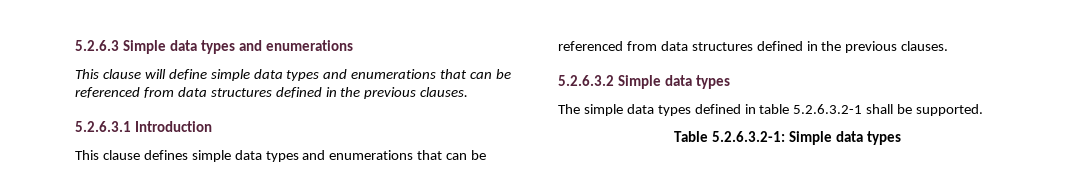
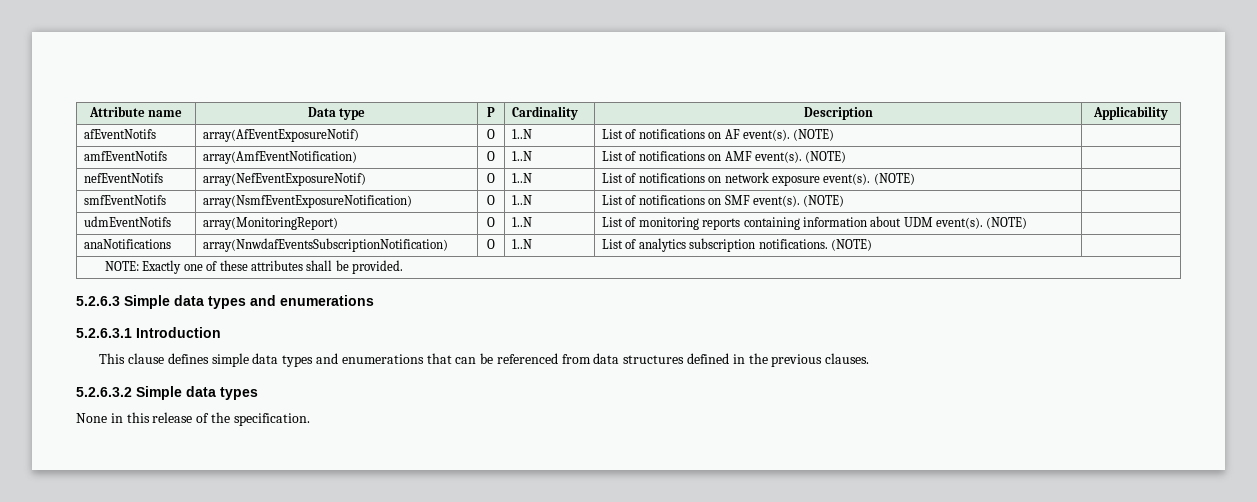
+ Attribute name | Data type | P | Cardinality | Description | Applicability
+ afEventNotifs | array(AfEventExposureNotif) | O | 1..N | List of notifications on AF event(s). (NOTE) |
+ amfEventNotifs | array(AmfEventNotification) | O | 1..N | List of notifications on AMF event(s). (NOTE) |
+ nefEventNotifs | array(NefEventExposureNotif) | O | 1..N | List of notifications on network exposure event(s). (NOTE) |
+ smfEventNotifs | array(NsmfEventExposureNotification) | O | 1..N | List of notifications on SMF event(s). (NOTE) |
+ udmEventNotifs | array(MonitoringReport) | O | 1..N | List of monitoring reports containing information about UDM event(s). (NOTE) |
+ anaNotifications | array(NnwdafEventsSubscriptionNotification) | O | 1..N | List of analytics subscription notifications. (NOTE) |
+ NOTE: Exactly one of these attributes shall be provided.
- This clause will define simple data types and enumerations that can be referenced from data structures defined in the previous clauses.
- The simple data types defined in table 5.2.6.3.2-1 shall be supported.
- Table 5.2.6.3.2-1: Simple data types
+ None in this release of the specification.

